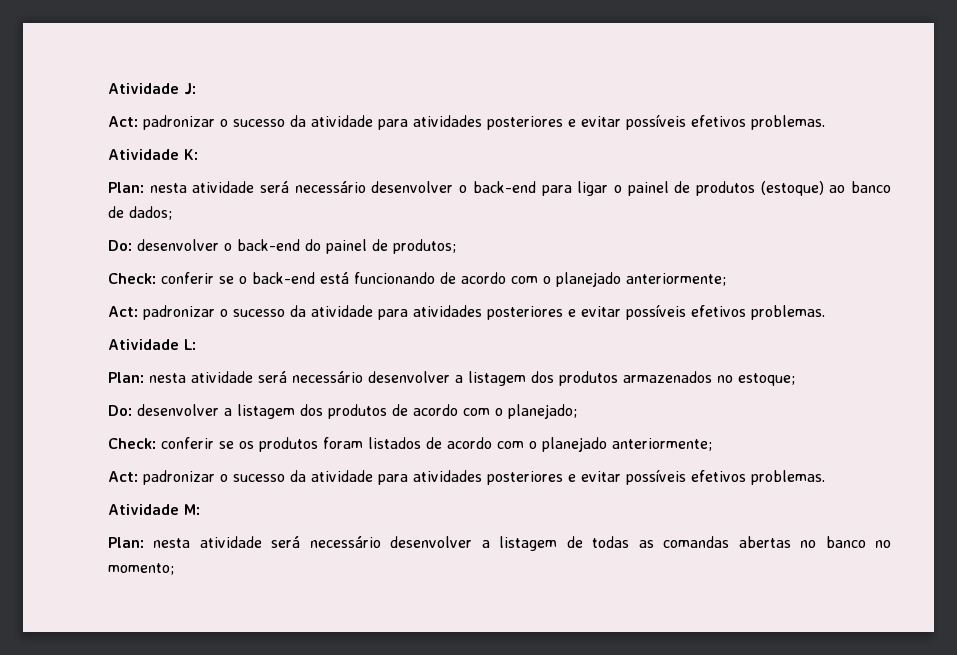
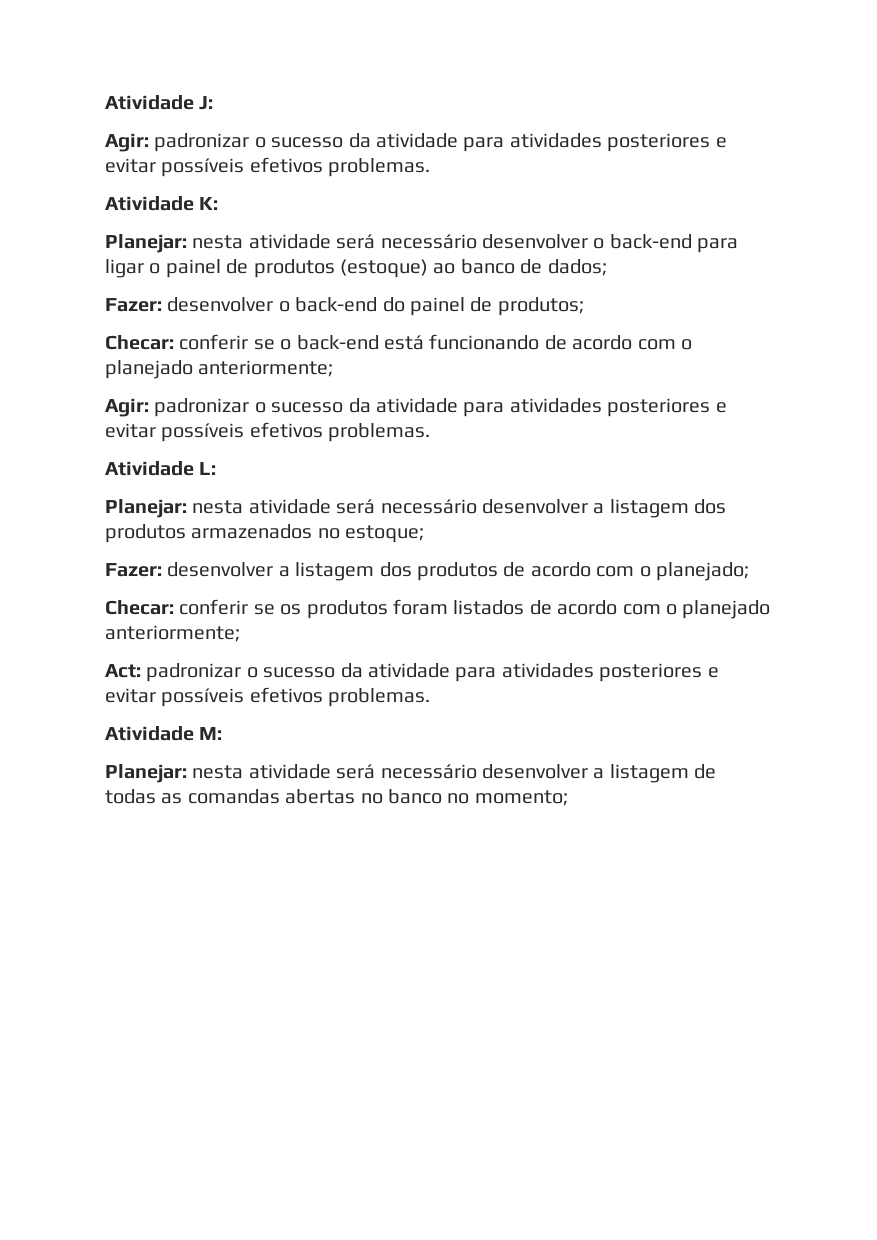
  Atividade J:
- Act: padronizar o sucesso da atividade para atividades posteriores e evitar possíveis efetivos problemas.
+ Agir: padronizar o sucesso da atividade para atividades posteriores e evitar possíveis efetivos problemas.
- Plan: nesta atividade será necessário desenvolver o back-end para ligar o painel de produtos (estoque) ao banco de dados;
+ Planejar: nesta atividade será necessário desenvolver o back-end para ligar o painel de produtos (estoque) ao banco de dados;
- Do: desenvolver o back-end do painel de produtos;
+ Fazer: desenvolver o back-end do painel de produtos;
- Check: conferir se o back-end está funcionando de acordo com o planejado anteriormente;
- Act: padronizar o sucesso da atividade para atividades posteriores e evitar possíveis efetivos problemas.
+ Checar: conferir se o back-end está funcionando de acordo com o planejado anteriormente;
+ Agir: padronizar o sucesso da atividade para atividades posteriores e evitar possíveis efetivos problemas.
- Plan: nesta atividade será necessário desenvolver a listagem dos produtos armazenados no estoque;
+ Planejar: nesta atividade será necessário desenvolver a listagem dos produtos armazenados no estoque;
- Do: desenvolver a listagem dos produtos de acordo com o planejado;
+ Fazer: desenvolver a listagem dos produtos de acordo com o planejado;
- Check: conferir se os produtos foram listados de acordo com o planejado anteriormente;
+ Checar: conferir se os produtos foram listados de acordo com o planejado anteriormente;
- Plan: nesta atividade será necessário desenvolver a listagem de todas as comandas abertas no banco no momento;
+ Planejar: nesta atividade será necessário desenvolver a listagem de todas as comandas abertas no banco no momento;

